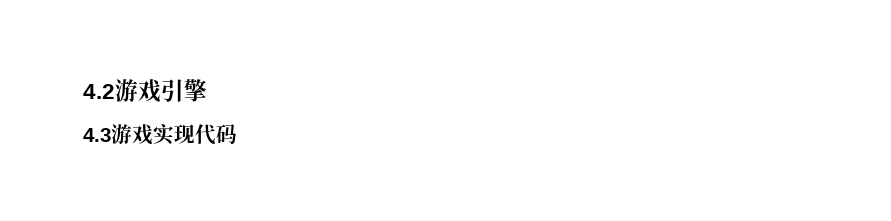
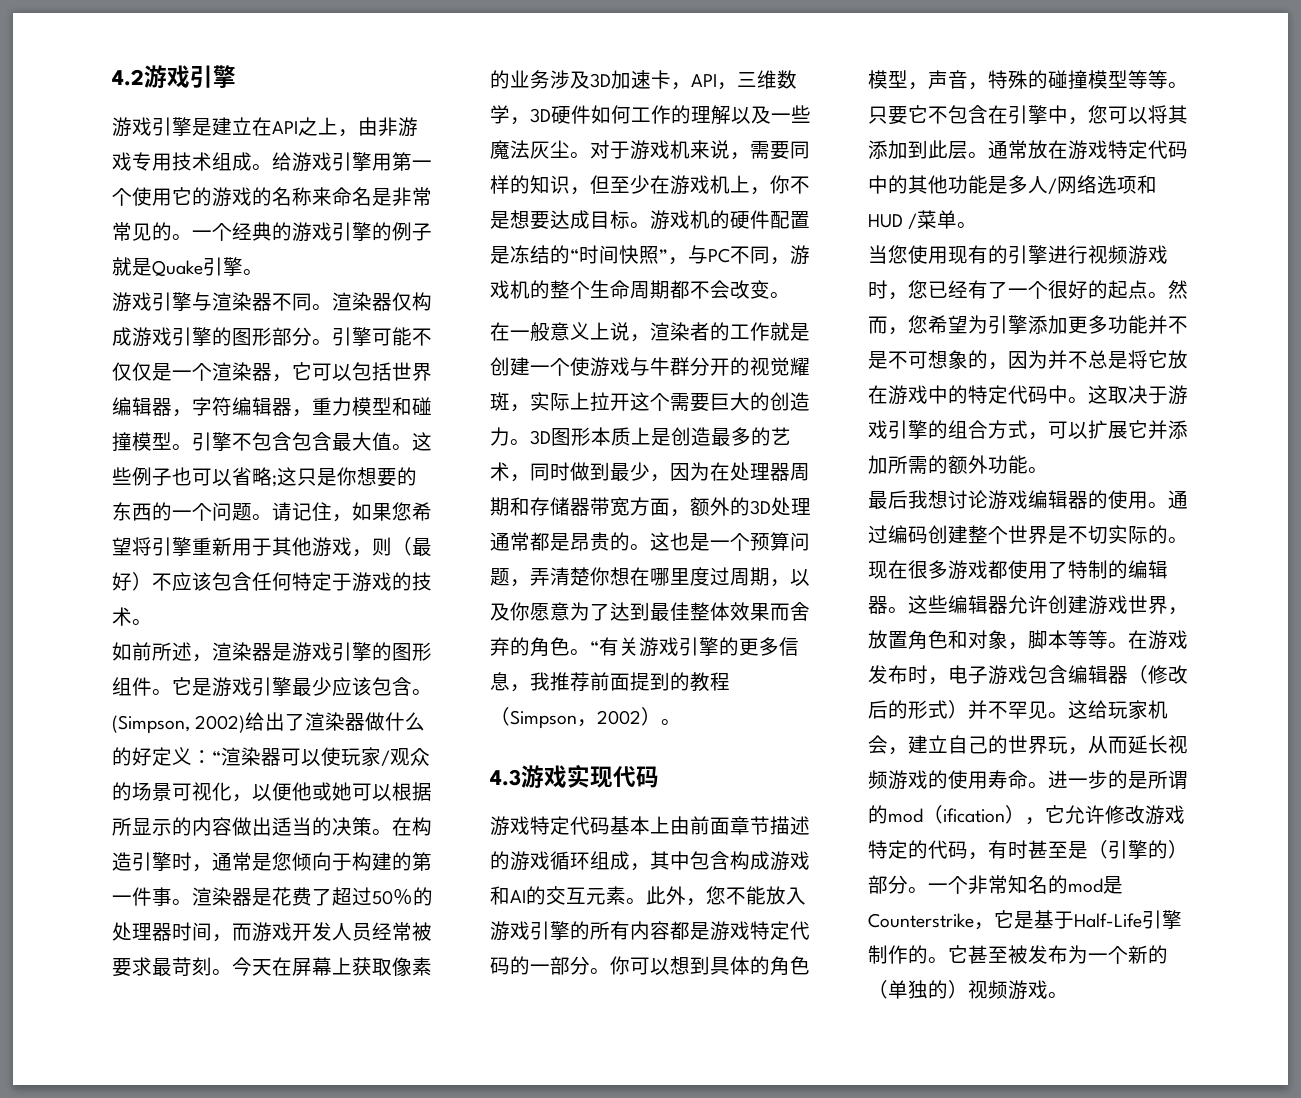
+ 游戏引擎是建立在API之上，由非游戏专用技术组成。给游戏引擎用第一个使用它的游戏的名称来命名是非常常见的。一个经典的游戏引擎的例子就是Quake引擎。
+ 游戏引擎与渲染器不同。渲染器仅构成游戏引擎的图形部分。引擎可能不仅仅是一个渲染器，它可以包括世界编辑器，字符编辑器，重力模型和碰撞模型。引擎不包含包含最大值。这些例子也可以省略;这只是你想要的东西的一个问题。请记住，如果您希望将引擎重新用于其他游戏，则（最好）不应该包含任何特定于游戏的技术。
+ 如前所述，渲染器是游戏引擎的图形组件。它是游戏引擎最少应该包含。(Simpson, 2002)给出了渲染器做什么的好定义：“渲染器可以使玩家/观众的场景可视化，以便他或她可以根据所显示的内容做出适当的决策。在构造引擎时，通常是您倾向于构建的第一件事。渲染器是花费了超过50％的处理器时间，而游戏开发人员经常被要求最苛刻。今天在屏幕上获取像素的业务涉及3D加速卡，API，三维数学，3D硬件如何工作的理解以及一些魔法灰尘。对于游戏机来说，需要同样的知识，但至少在游戏机上，你不是想要达成目标。游戏机的硬件配置是冻结的“时间快照”，与PC不同，游戏机的整个生命周期都不会改变。
+ 在一般意义上说，渲染者的工作就是创建一个使游戏与牛群分开的视觉耀斑，实际上拉开这个需要巨大的创造力。3D图形本质上是创造最多的艺术，同时做到最少，因为在处理器周期和存储器带宽方面，额外的3D处理通常都是昂贵的。这也是一个预算问题，弄清楚你想在哪里度过周期，以及你愿意为了达到最佳整体效果而舍弃的角色。“有关游戏引擎的更多信息，我推荐前面提到的教程（Simpson，2002）。
  4.3游戏实现代码
+ 游戏特定代码基本上由前面章节描述的游戏循环组成，其中包含构成游戏和AI的交互元素。此外，您不能放入游戏引擎的所有内容都是游戏特定代码的一部分。你可以想到具体的角色模型，声音，特殊的碰撞模型等等。只要它不包含在引擎中，您可以将其添加到此层。通常放在游戏特定代码中的其他功能是多人/网络选项和HUD /菜单。
+ 当您使用现有的引擎进行视频游戏时，您已经有了一个很好的起点。然而，您希望为引擎添加更多功能并不是不可想象的，因为并不总是将它放在游戏中的特定代码中。这取决于游戏引擎的组合方式，可以扩展它并添加所需的额外功能。
+ 最后我想讨论游戏编辑器的使用。通过编码创建整个世界是不切实际的。现在很多游戏都使用了特制的编辑器。这些编辑器允许创建游戏世界，放置角色和对象，脚本等等。在游戏发布时，电子游戏包含编辑器（修改后的形式）并不罕见。这给玩家机会，建立自己的世界玩，从而延长视频游戏的使用寿命。进一步的是所谓的mod（ification），它允许修改游戏特定的代码，有时甚至是（引擎的）部分。一个非常知名的mod是Counterstrike，它是基于Half-Life引擎制作的。它甚至被发布为一个新的（单独的）视频游戏。

